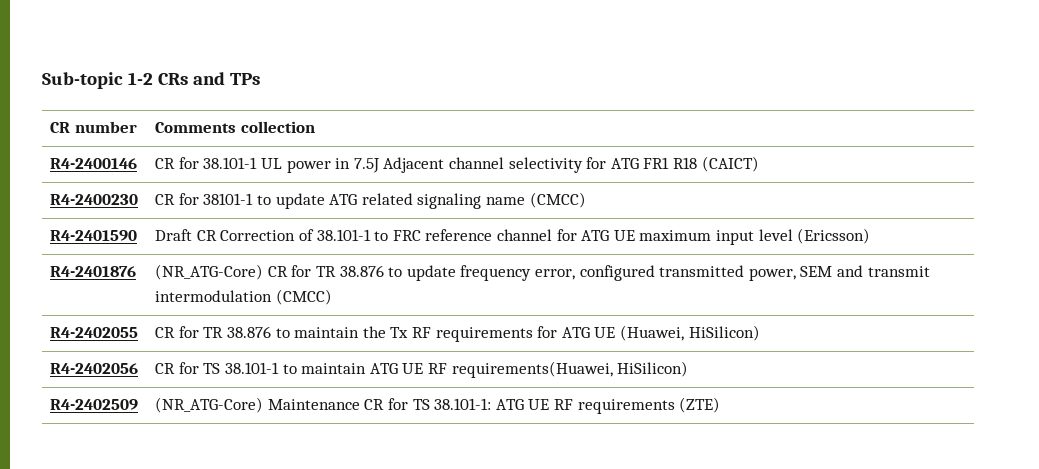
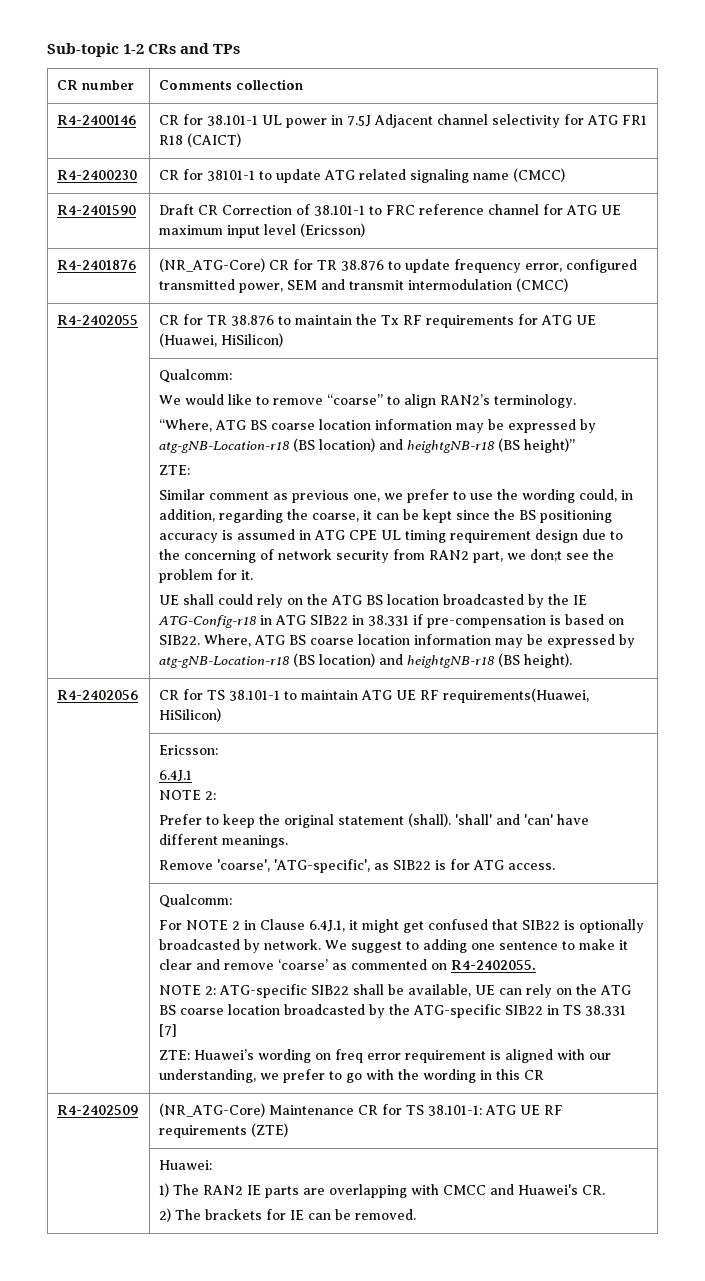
  R4-2402055 | CR for TR 38.876 to maintain the Tx RF requirements for ATG UE (Huawei, HiSilicon)
+ | Qualcomm:
+ We would like to remove “coarse” to align RAN2’s terminology.
+ “Where, ATG BS coarse location information may be expressed by atg-gNB-Location-r18 (BS location) and heightgNB-r18 (BS height)”
+ ZTE:
+ Similar comment as previous one, we prefer to use the wording could, in addition, regarding the coarse, it can be kept since the BS positioning accuracy is assumed in ATG CPE UL timing requirement design due to the concerning of network security from RAN2 part, we don;t see the problem for it.
+ UE shall could rely on the ATG BS location broadcasted by the IE ATG-Config-r18 in ATG SIB22 in 38.331 if pre-compensation is based on SIB22. Where, ATG BS coarse location information may be expressed by atg-gNB-Location-r18 (BS location) and heightgNB-r18 (BS height).
+ | Ericsson:
+ 6.4J.1
+ NOTE 2:
+ Prefer to keep the original statement (shall). 'shall' and 'can' have different meanings.
+ Remove 'coarse', 'ATG-specific', as SIB22 is for ATG access.
+ | Qualcomm:
+ For NOTE 2 in Clause 6.4J.1, it might get confused that SIB22 is optionally broadcasted by network. We suggest to adding one sentence to make it clear and remove ‘coarse’ as commented on R4-2402055.
+ NOTE 2: ATG-specific SIB22 shall be available, UE can rely on the ATG BS coarse location broadcasted by the ATG-specific SIB22 in TS 38.331 [7]
+ ZTE: Huawei’s wording on freq error requirement is aligned with our understanding, we prefer to go with the wording in this CR
+ | Huawei:
+ 1) The RAN2 IE parts are overlapping with CMCC and Huawei's CR.
+ 2) The brackets for IE can be removed.

